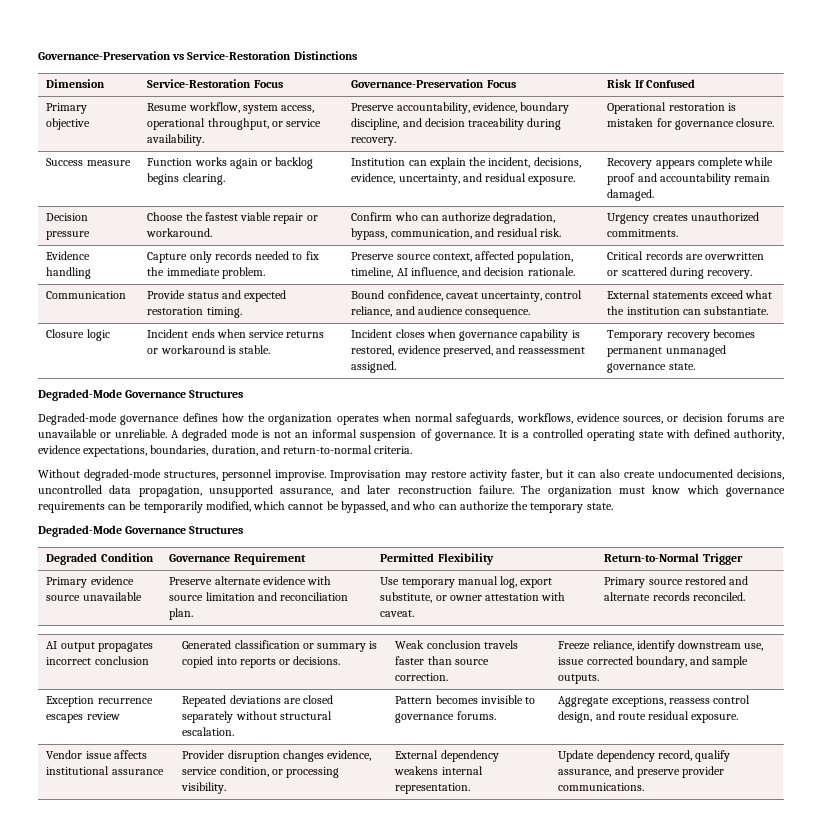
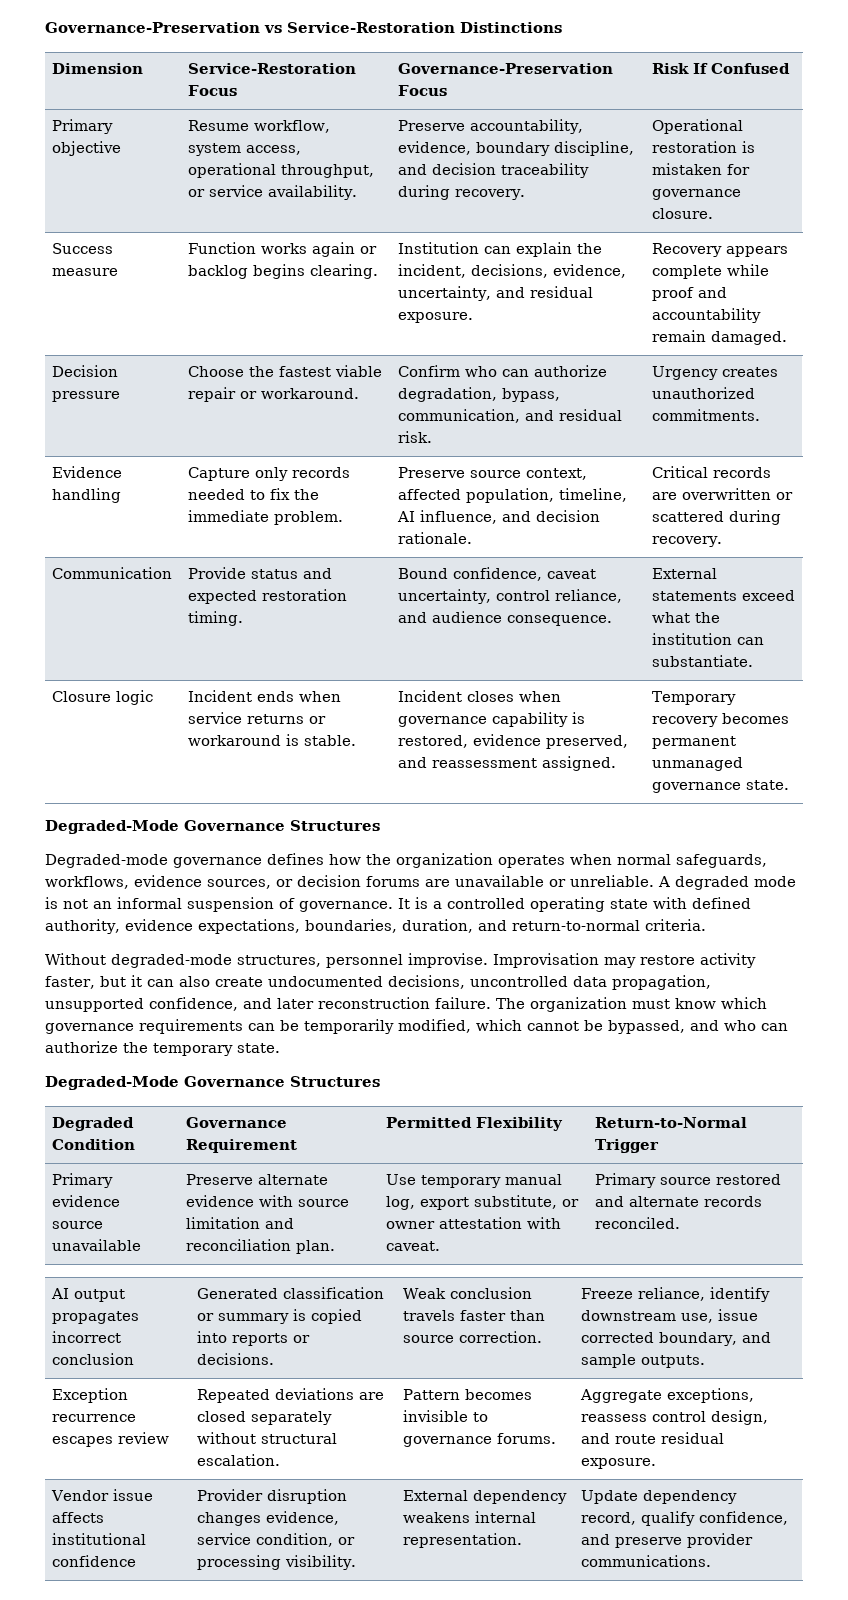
- Improvisation may restore activity faster, but it can also create undocumented decisions, uncontrolled data propagation, unsupported assurance, and later reconstruction failure.
+ Improvisation may restore activity faster, but it can also create undocumented decisions, uncontrolled data propagation, unsupported confidence, and later reconstruction failure.
- Vendor issue affects institutional assurance | Provider disruption changes evidence, service condition, or processing visibility. | External dependency weakens internal representation. | Update dependency record, qualify assurance, and preserve provider communications.
+ Vendor issue affects institutional confidence | Provider disruption changes evidence, service condition, or processing visibility. | External dependency weakens internal representation. | Update dependency record, qualify confidence, and preserve provider communications.

